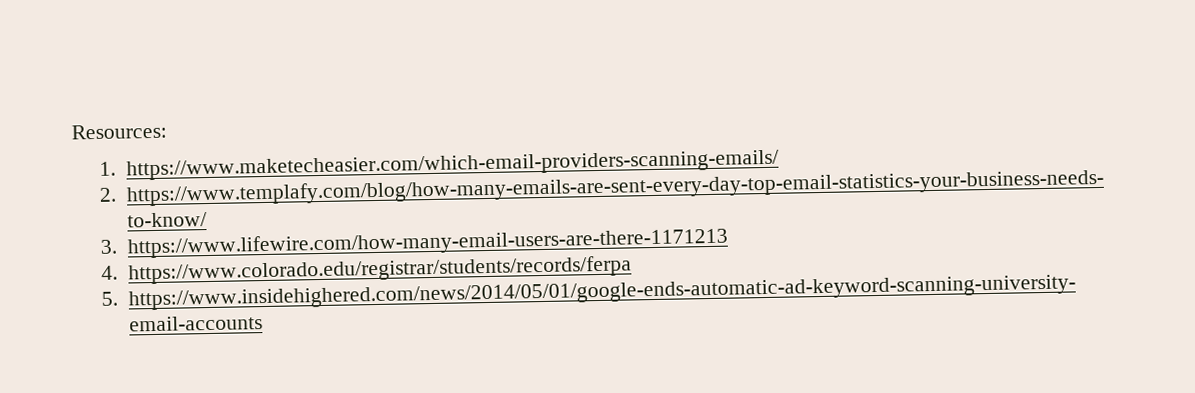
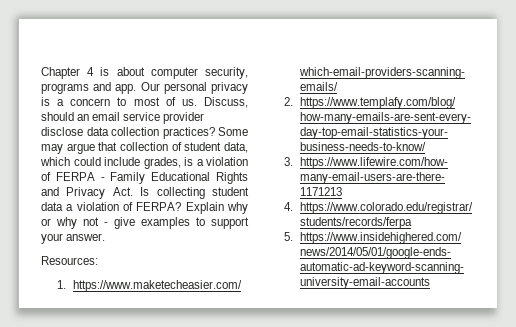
+ Chapter 4 is about computer security, programs and app. Our personal privacy is a concern to most of us. Discuss, should an email service provider disclose data collection practices? Some may argue that collection of student data, which could include grades, is a violation of FERPA - Family Educational Rights and Privacy Act. Is collecting student data a violation of FERPA? Explain why or why not - give examples to support your answer.

